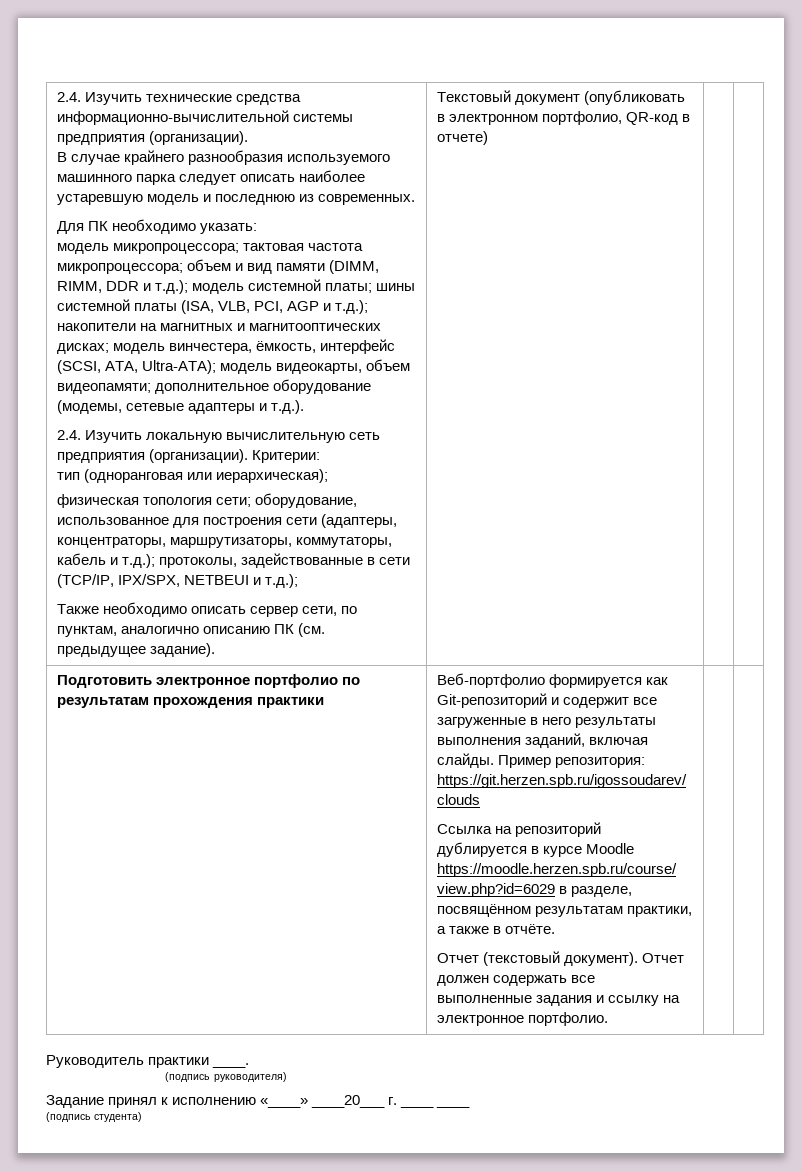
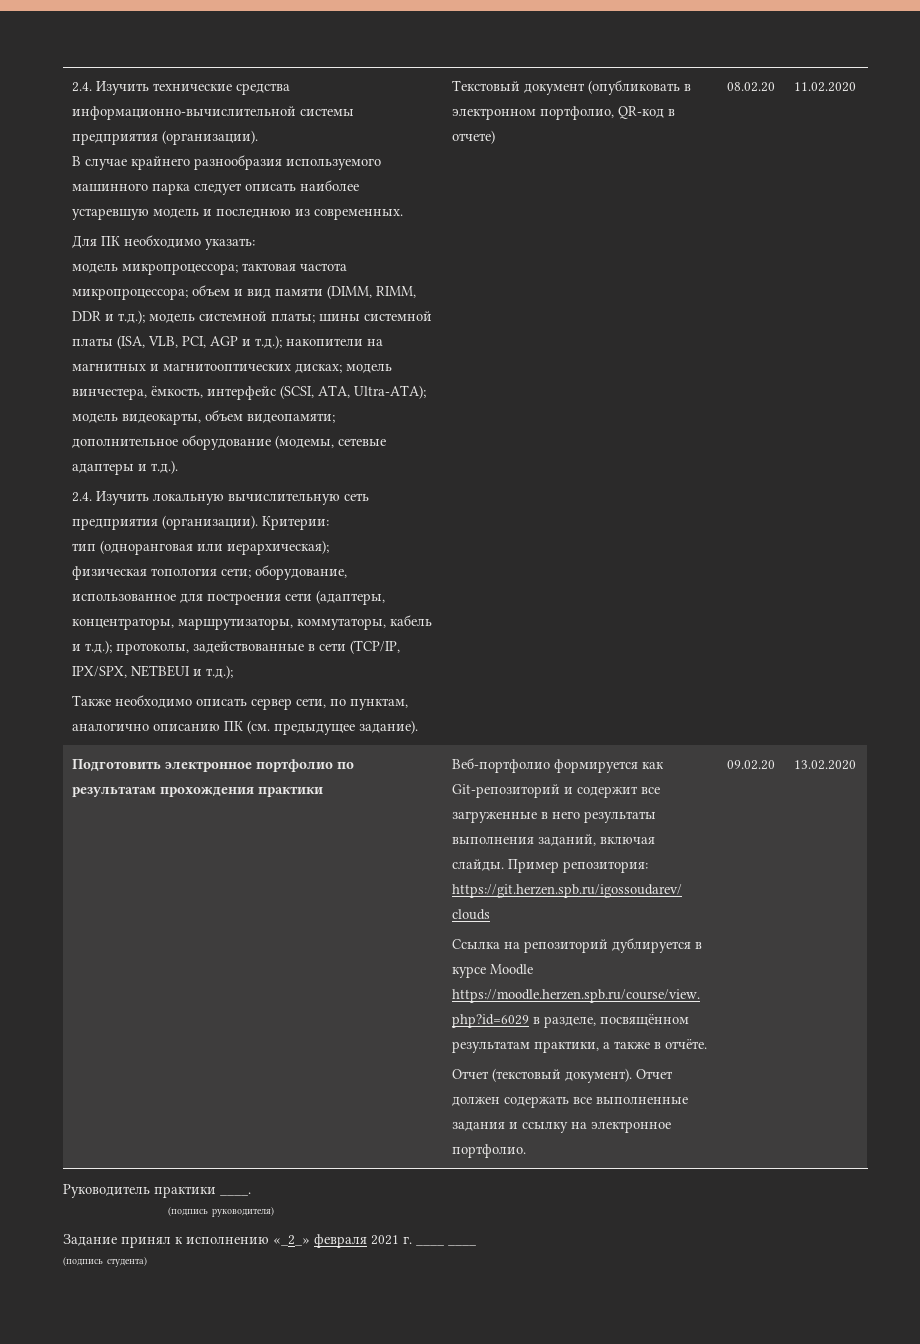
+ 08.02.20 | 11.02.2020
+ 09.02.20 | 13.02.2020
- Задание принял к исполнению «____» ____20___ г. ____ ____
+ Задание принял к исполнению «_2_» февраля 2021 г. ____ ____

